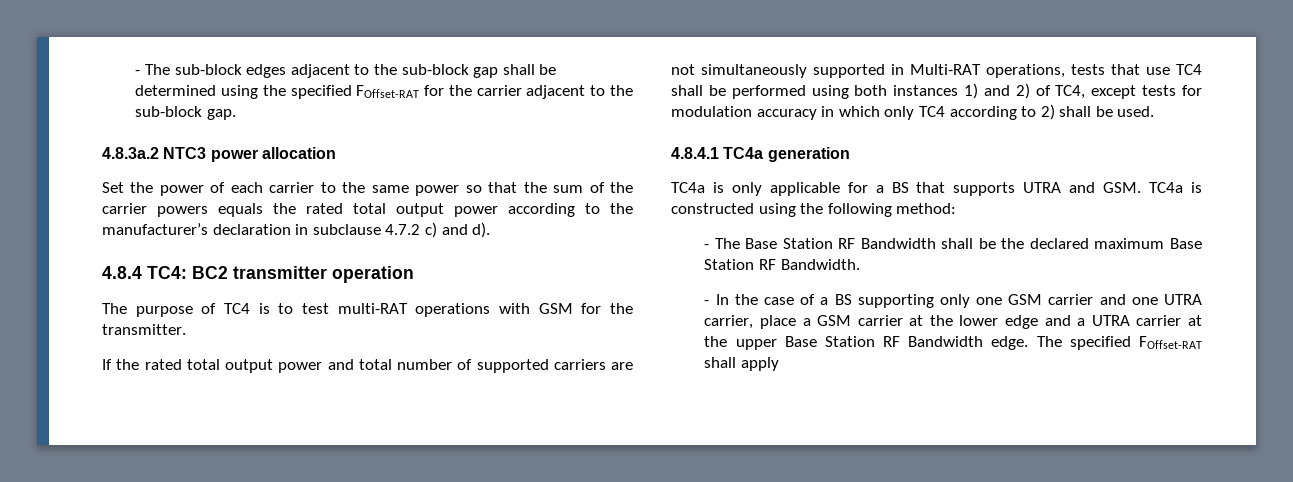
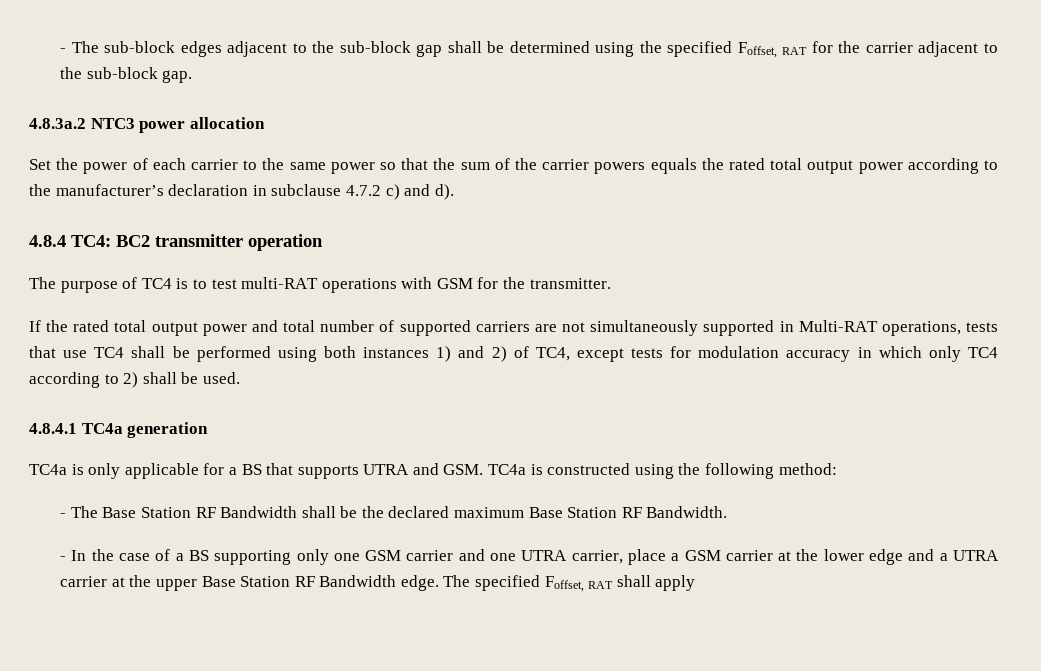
- - The sub-block edges adjacent to the sub-block gap shall be determined using the specified FOffset-RAT for the carrier adjacent to the sub-block gap.
+ - The sub-block edges adjacent to the sub-block gap shall be determined using the specified Foffset, RAT for the carrier adjacent to the sub-block gap.
- The specified FOffset-RAT shall apply
+ The specified Foffset, RAT shall apply

